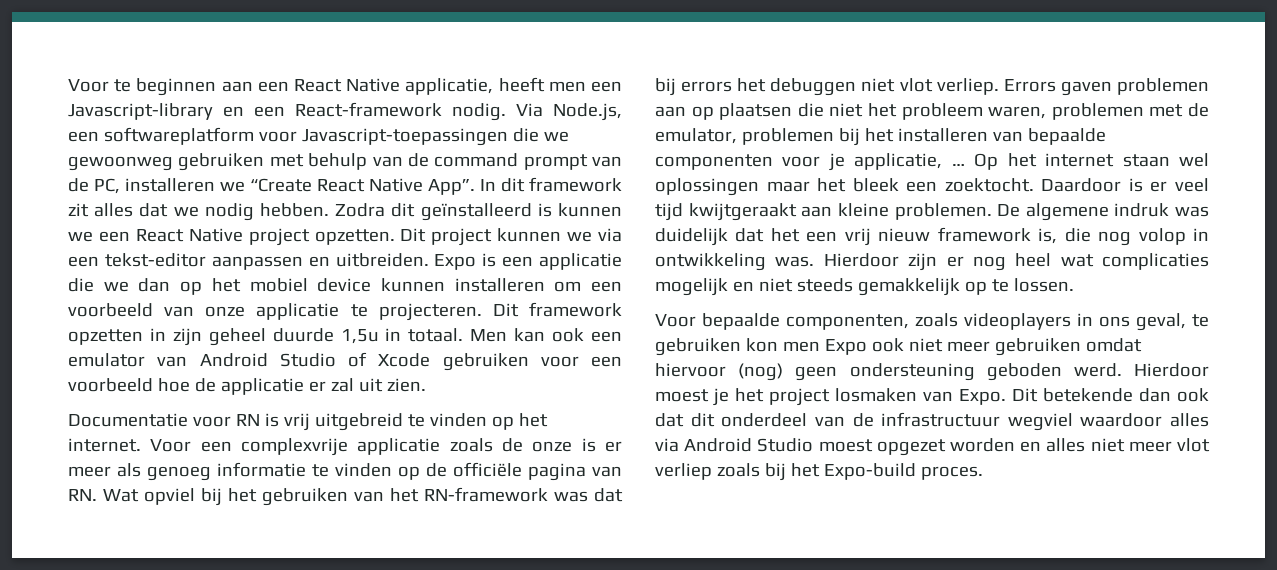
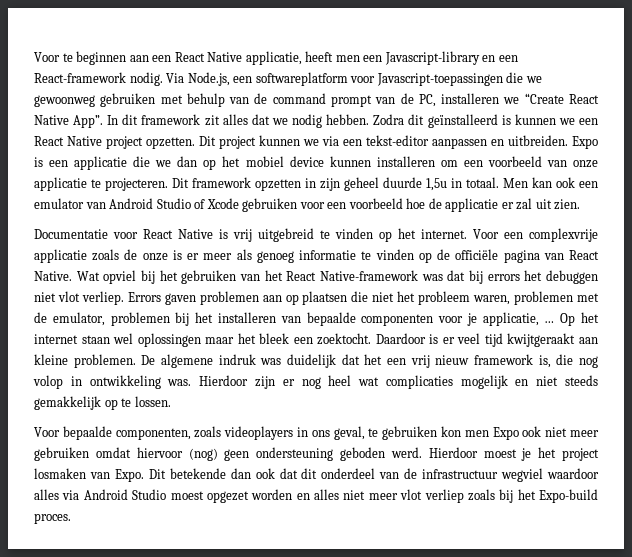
- Documentatie voor RN is vrij uitgebreid te vinden op het internet.
+ Documentatie voor React Native is vrij uitgebreid te vinden op het internet.
- Voor een complexvrije applicatie zoals de onze is er meer als genoeg informatie te vinden op de officiële pagina van RN. Wat opviel bij het gebruiken van het RN-framework was dat bij errors het debuggen niet vlot verliep.
+ Voor een complexvrije applicatie zoals de onze is er meer als genoeg informatie te vinden op de officiële pagina van React Native. Wat opviel bij het gebruiken van het React Native-framework was dat bij errors het debuggen niet vlot verliep.

